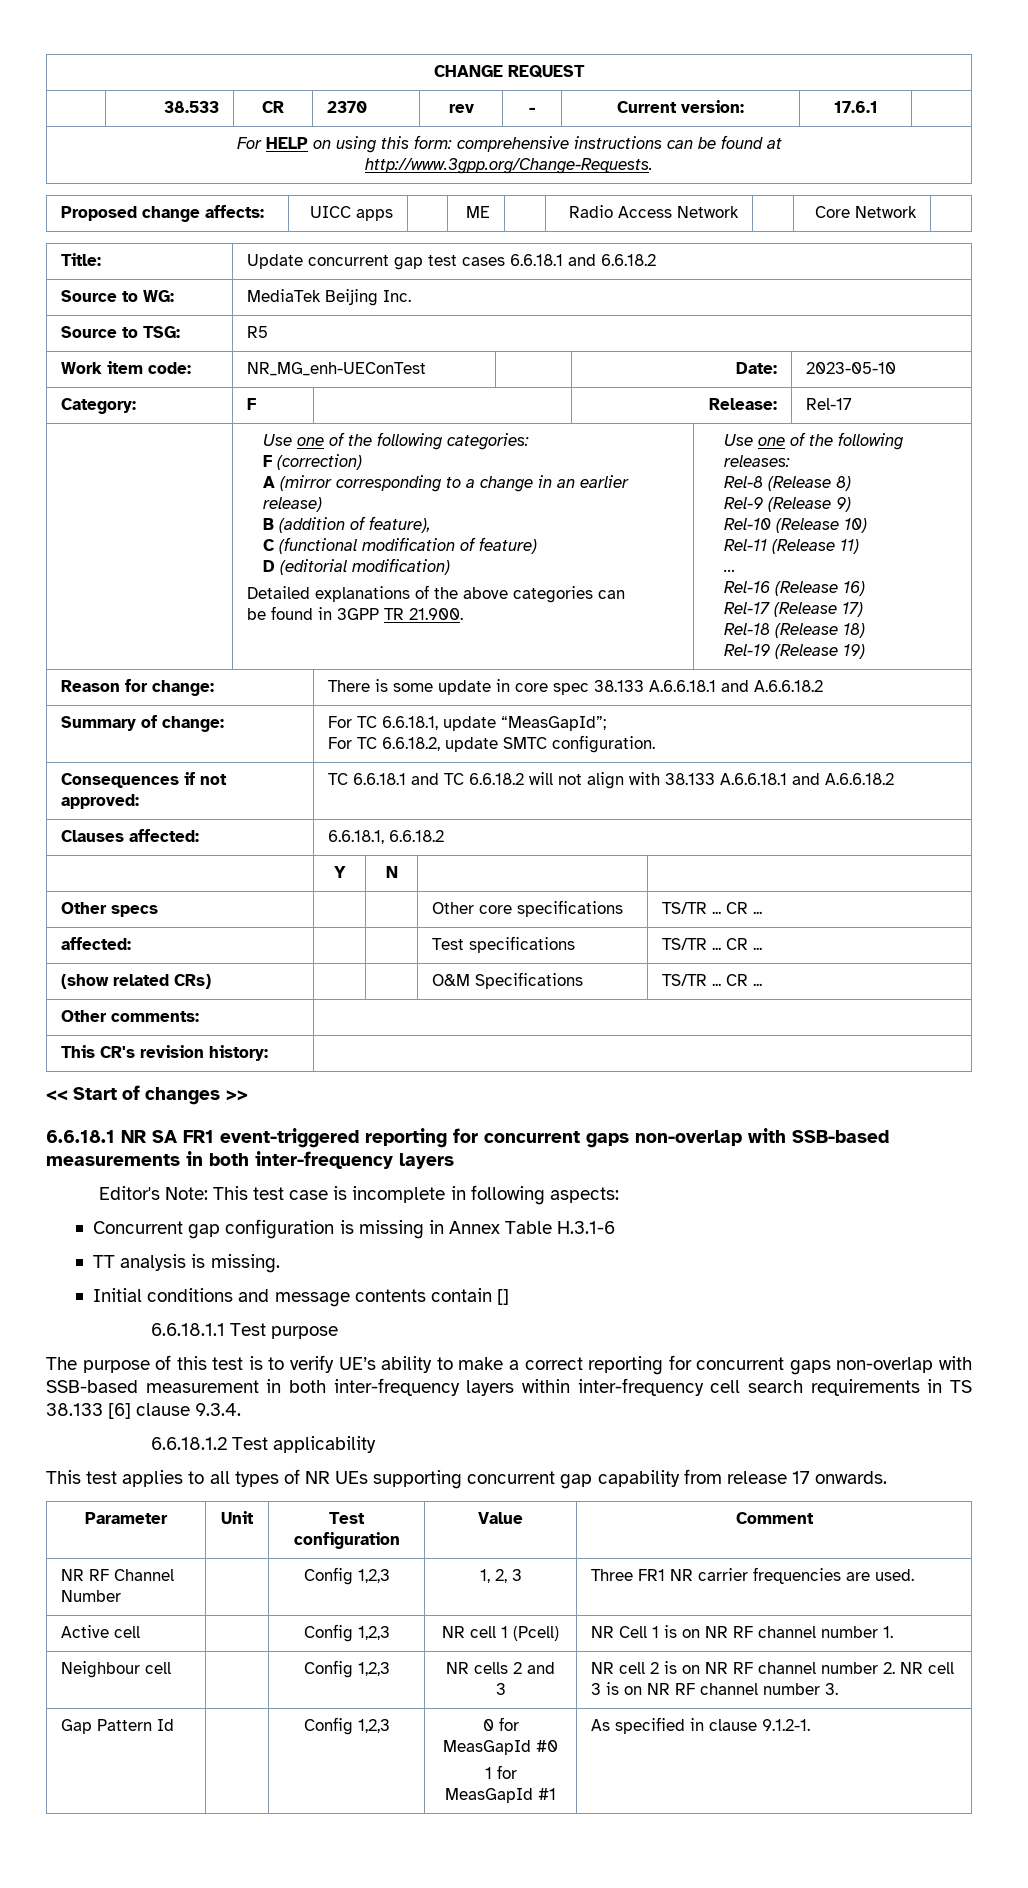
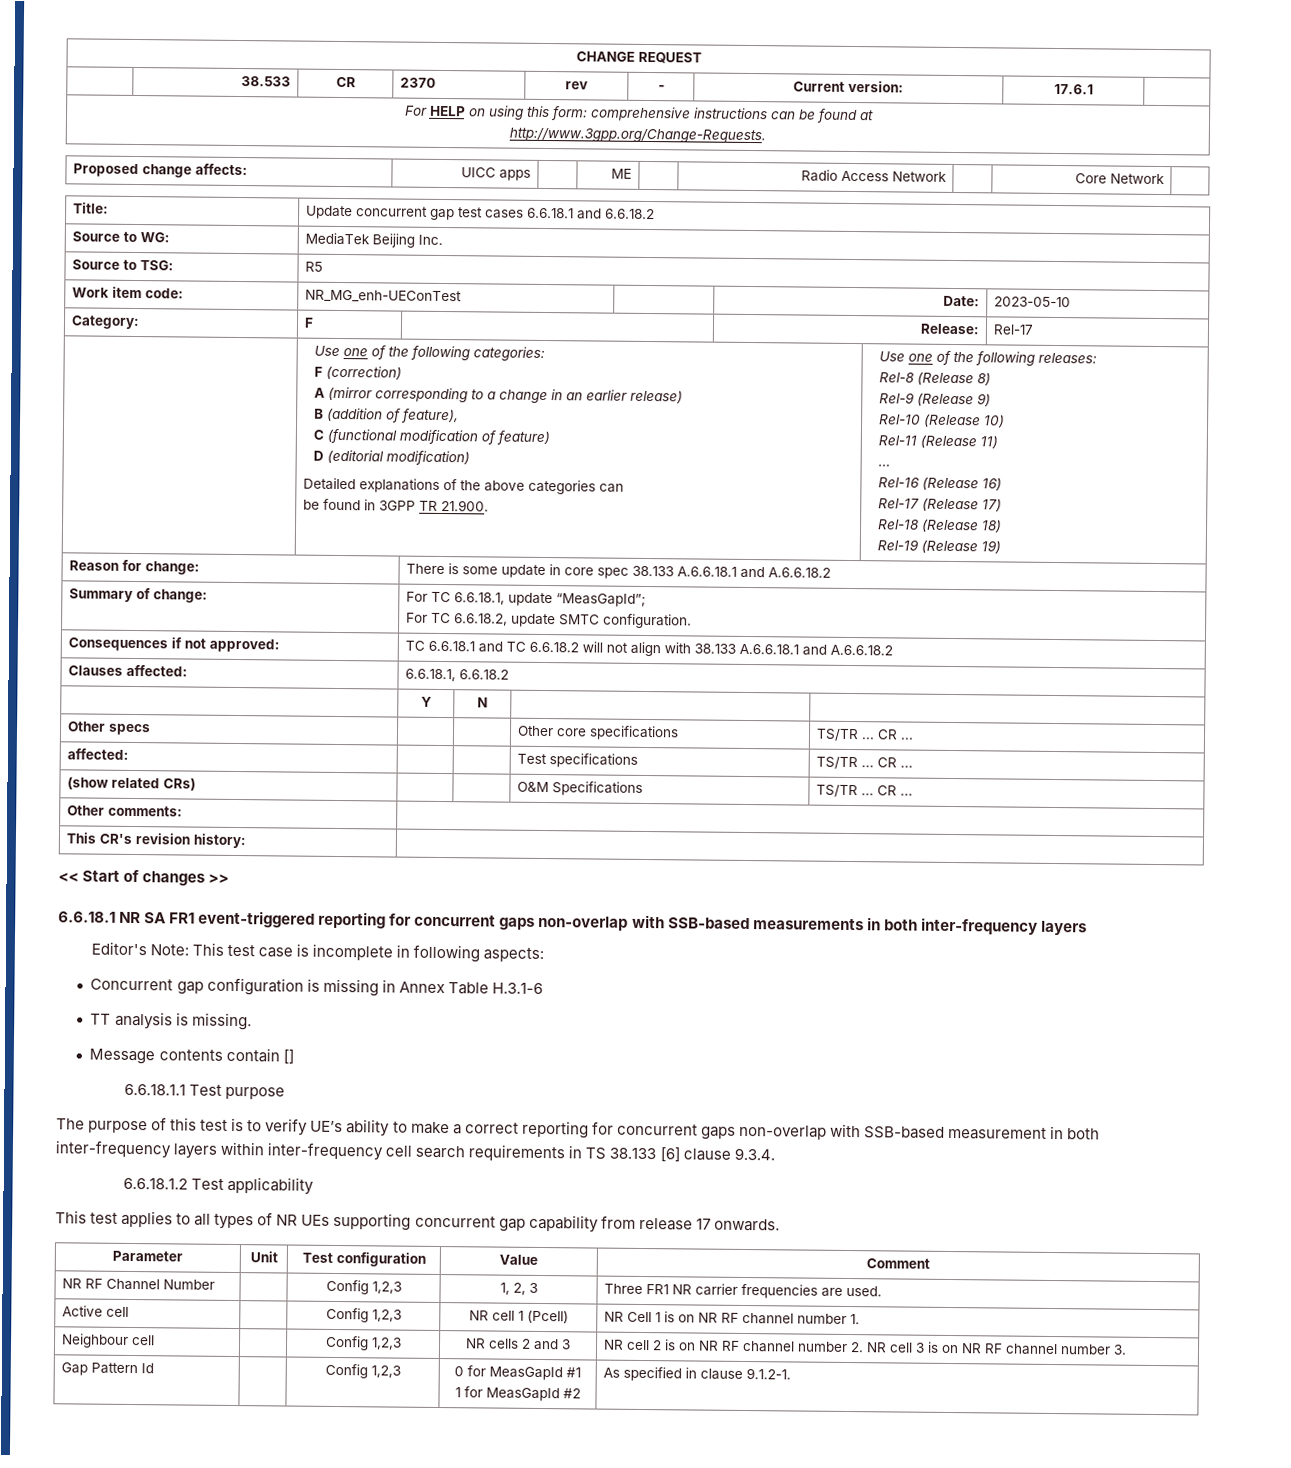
- Initial conditions and message contents contain []
+ Message contents contain []
- Gap Pattern Id | | Config 1,2,3 | 0 for MeasGapId #0
- 1 for MeasGapId #1 | As specified in clause 9.1.2-1.
+ Gap Pattern Id | | Config 1,2,3 | 0 for MeasGapId #1
+ 1 for MeasGapId #2 | As specified in clause 9.1.2-1.

